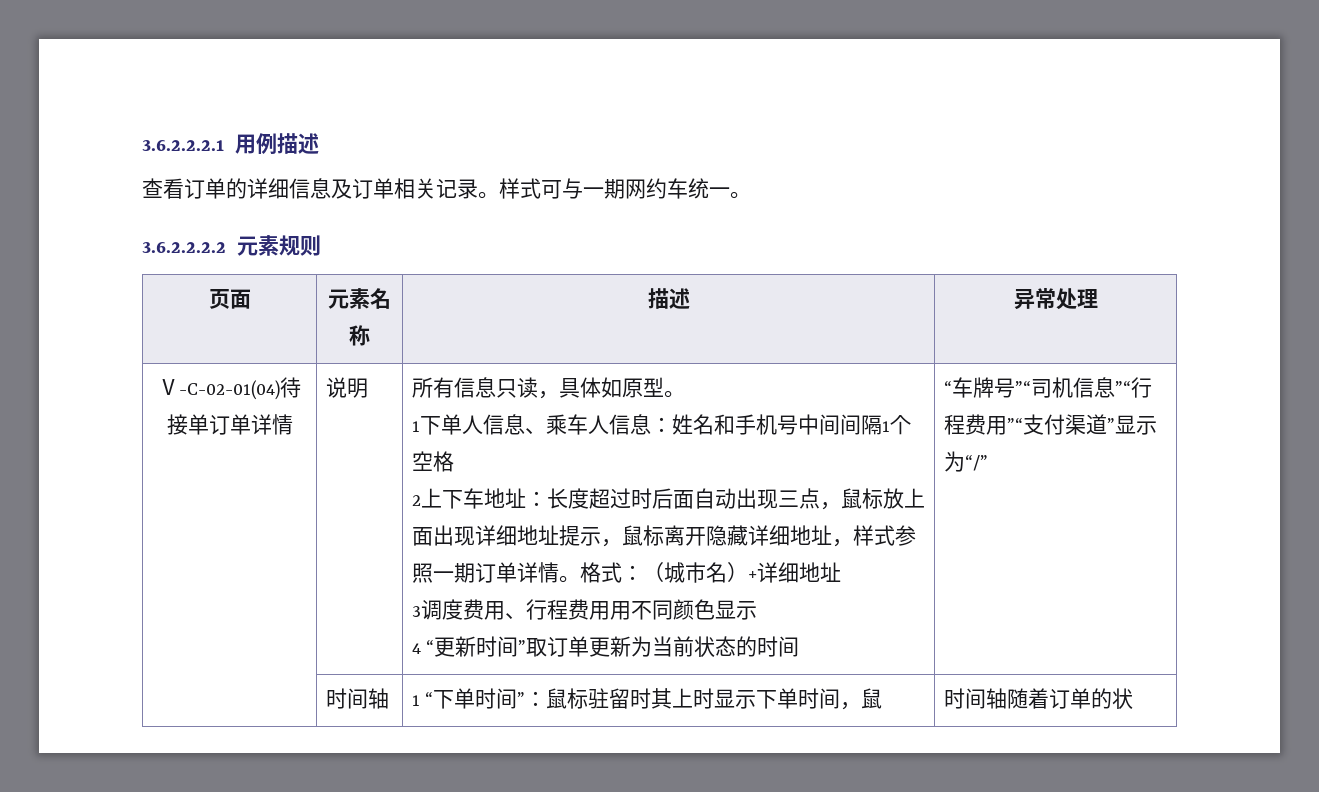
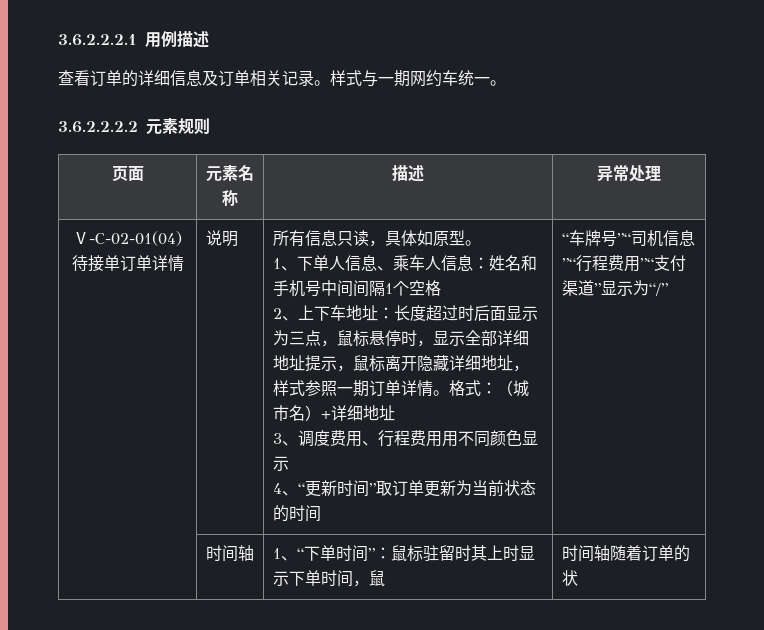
- 样式可与一期网约车统一。
+ 样式与一期网约车统一。
- 1下单人信息、乘车人信息：姓名和手机号中间间隔1个空格
+ 1、下单人信息、乘车人信息：姓名和手机号中间间隔1个空格
- 2上下车地址：长度超过时后面自动出现三点，鼠标放上面出现详细地址提示，鼠标离开隐藏详细地址，样式参照一期订单详情。
+ 2、上下车地址：长度超过时后面显示为三点，鼠标悬停时，显示全部详细地址提示，鼠标离开隐藏详细地址，样式参照一期订单详情。
- 3调度费用、行程费用用不同颜色显示
+ 3、调度费用、行程费用用不同颜色显示
- 4 “更新时间”取订单更新为当前状态的时间
+ 4、“更新时间”取订单更新为当前状态的时间
- | 时间轴 | 1 “下单时间”：鼠标驻留时其上时显示下单时间，鼠 | 时间轴随着订单的状
+ | 时间轴 | 1、“下单时间”：鼠标驻留时其上时显示下单时间，鼠 | 时间轴随着订单的状

